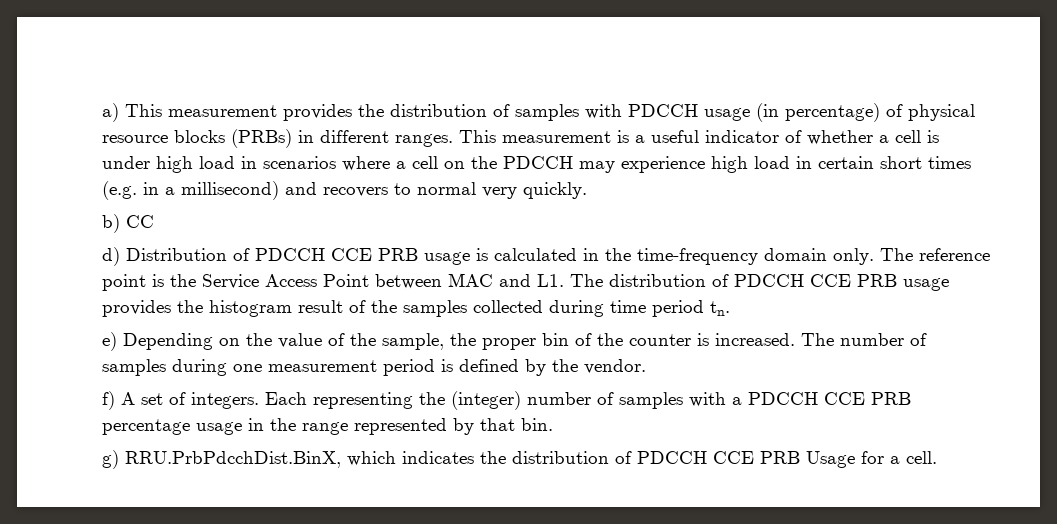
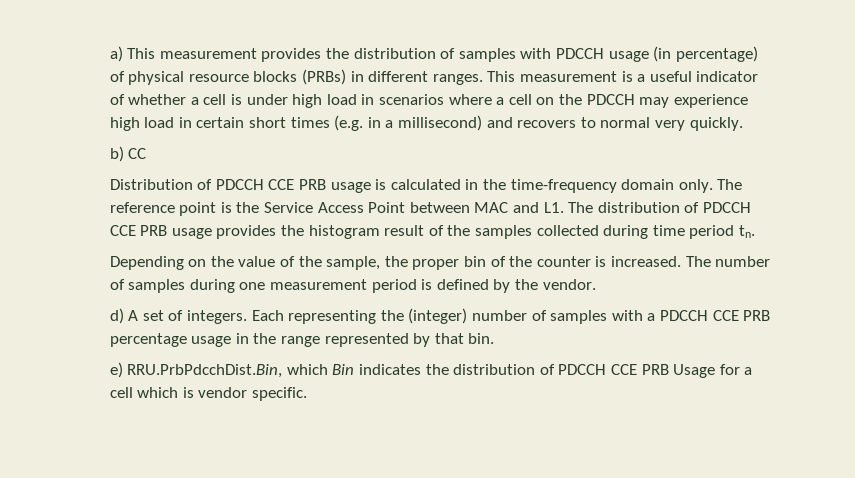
- d) Distribution of PDCCH CCE PRB usage is calculated in the time-frequency domain only.
+ Distribution of PDCCH CCE PRB usage is calculated in the time-frequency domain only.
- e) Depending on the value of the sample, the proper bin of the counter is increased.
+ Depending on the value of the sample, the proper bin of the counter is increased.
- f) A set of integers.
+ d) A set of integers.
- g) RRU.PrbPdcchDist.BinX, which indicates the distribution of PDCCH CCE PRB Usage for a cell.
+ e) RRU.PrbPdcchDist.Bin, which Bin indicates the distribution of PDCCH CCE PRB Usage for a cell which is vendor specific.

